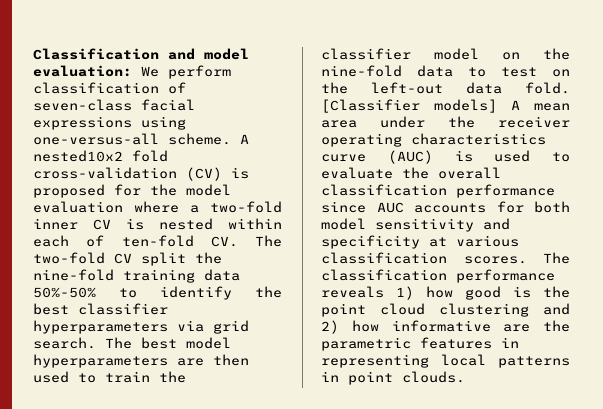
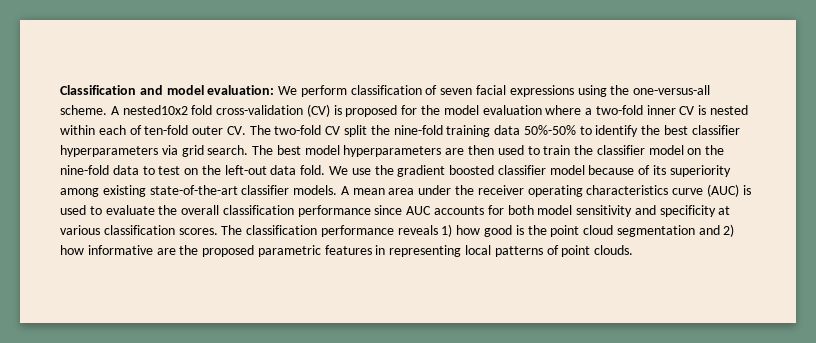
- Classification and model evaluation: We perform classification of seven-class facial expressions using one-versus-all scheme.
+ Classification and model evaluation: We perform classification of seven facial expressions using the one-versus-all scheme.
- A nested10x2 fold cross-validation (CV) is proposed for the model evaluation where a two-fold inner CV is nested within each of ten-fold CV. The two-fold CV split the nine-fold training data 50%-50% to identify the best classifier hyperparameters via grid search.
+ A nested10x2 fold cross-validation (CV) is proposed for the model evaluation where a two-fold inner CV is nested within each of ten-fold outer CV. The two-fold CV split the nine-fold training data 50%-50% to identify the best classifier hyperparameters via grid search.
- [Classifier models] A mean area under the receiver operating characteristics curve (AUC) is used to evaluate the overall classification performance since AUC accounts for both model sensitivity and specificity at various classification scores.
+ We use the gradient boosted classifier model because of its superiority among existing state-of-the-art classifier models. A mean area under the receiver operating characteristics curve (AUC) is used to evaluate the overall classification performance since AUC accounts for both model sensitivity and specificity at various classification scores.
- The classification performance reveals 1) how good is the point cloud clustering and 2) how informative are the parametric features in representing local patterns in point clouds.
+ The classification performance reveals 1) how good is the point cloud segmentation and 2) how informative are the proposed parametric features in representing local patterns of point clouds.

